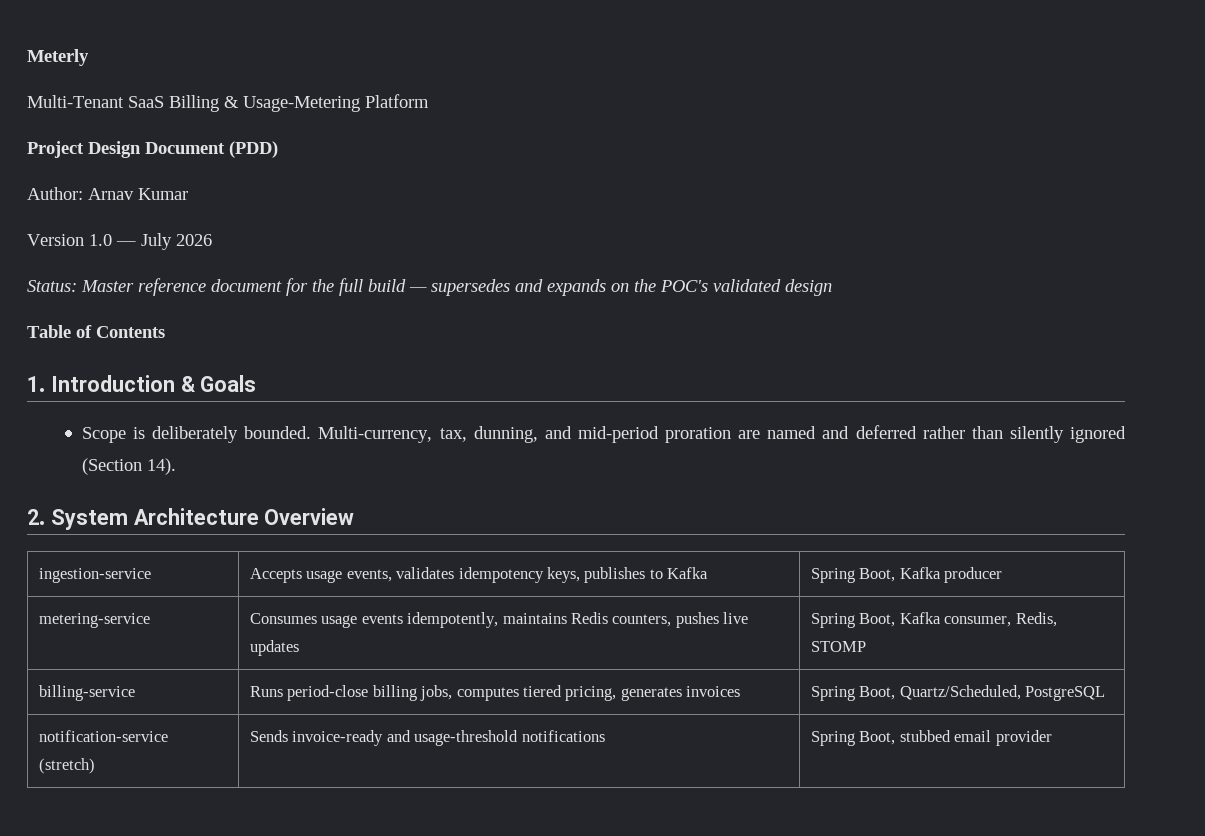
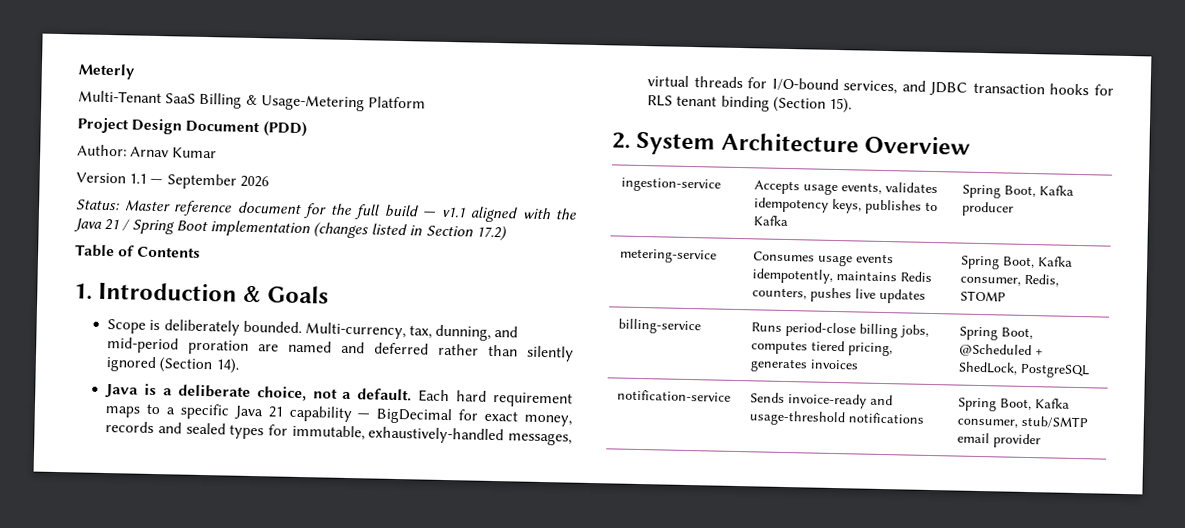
- Version 1.0 — July 2026
+ Version 1.1 — September 2026
- Status: Master reference document for the full build — supersedes and expands on the POC's validated design
+ Status: Master reference document for the full build — v1.1 aligned with the Java 21 / Spring Boot implementation (changes listed in Section 17.2)
+ Java is a deliberate choice, not a default. Each hard requirement maps to a specific Java 21 capability — BigDecimal for exact money, records and sealed types for immutable, exhaustively-handled messages, virtual threads for I/O-bound services, and JDBC transaction hooks for RLS tenant binding (Section 15).
- billing-service | Runs period-close billing jobs, computes tiered pricing, generates invoices | Spring Boot, Quartz/Scheduled, PostgreSQL
+ billing-service | Runs period-close billing jobs, computes tiered pricing, generates invoices | Spring Boot, @Scheduled + ShedLock, PostgreSQL
- notification-service (stretch) | Sends invoice-ready and usage-threshold notifications | Spring Boot, stubbed email provider
+ notification-service | Sends invoice-ready and usage-threshold notifications | Spring Boot, Kafka consumer, stub/SMTP email provider

